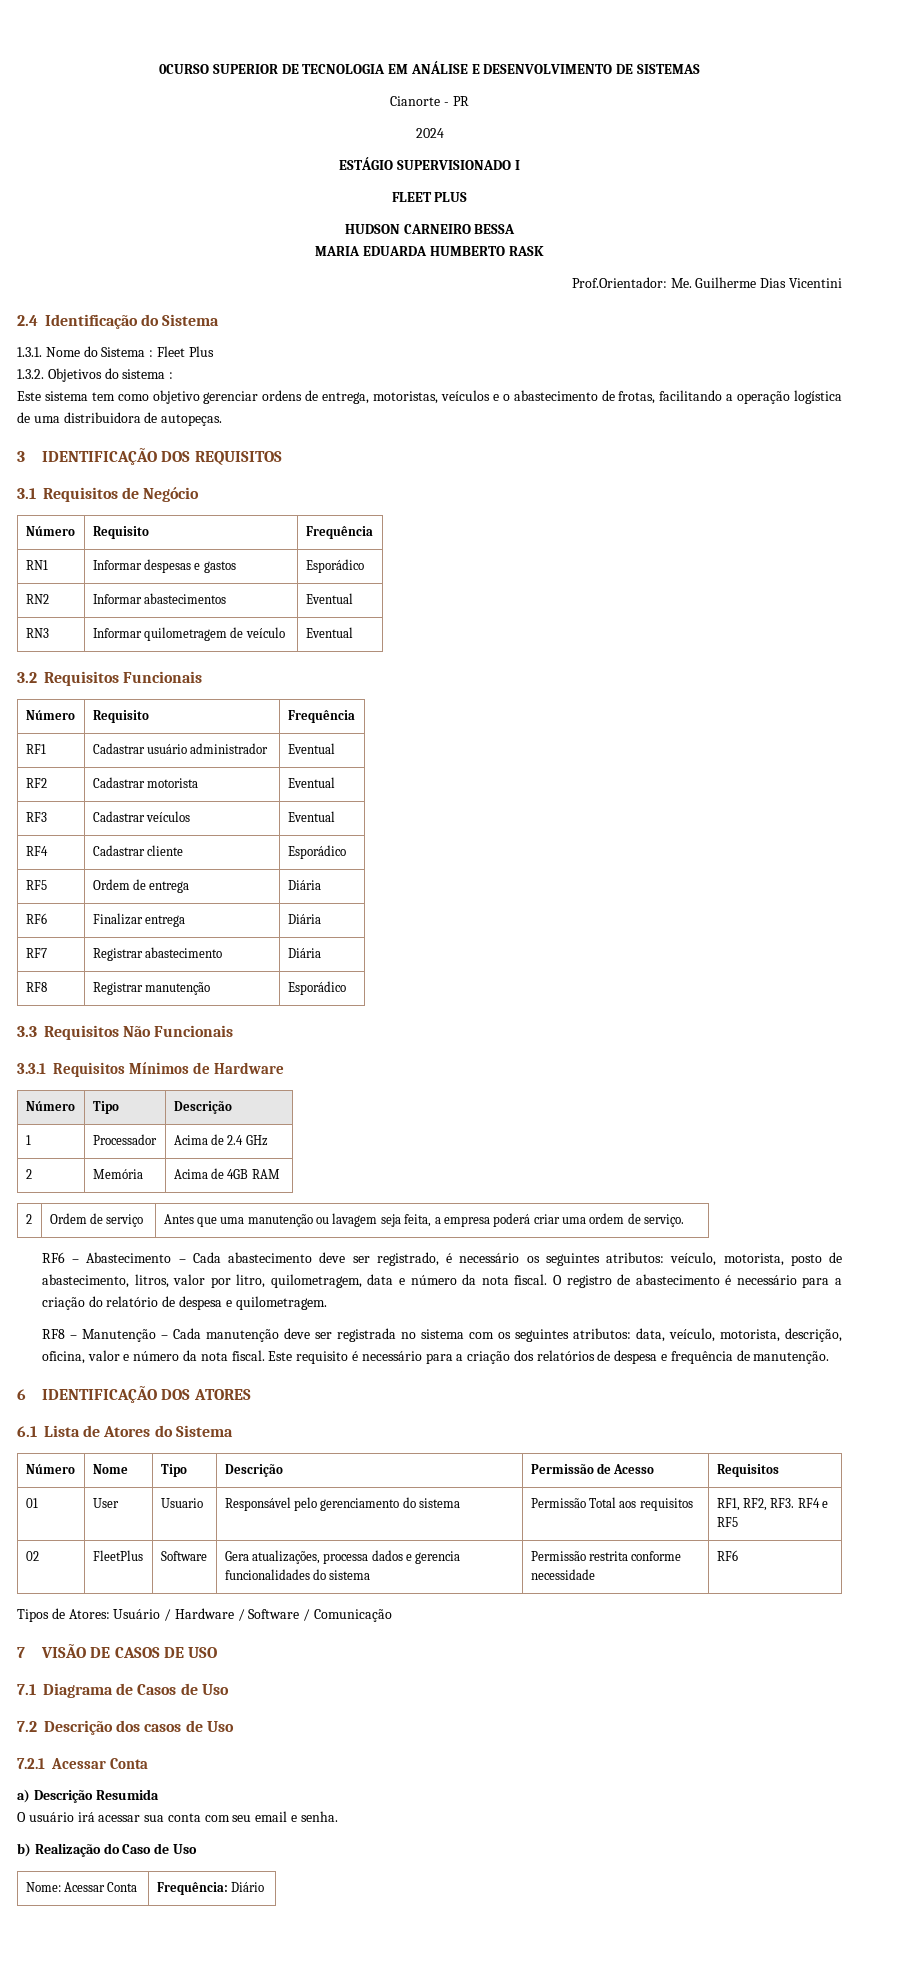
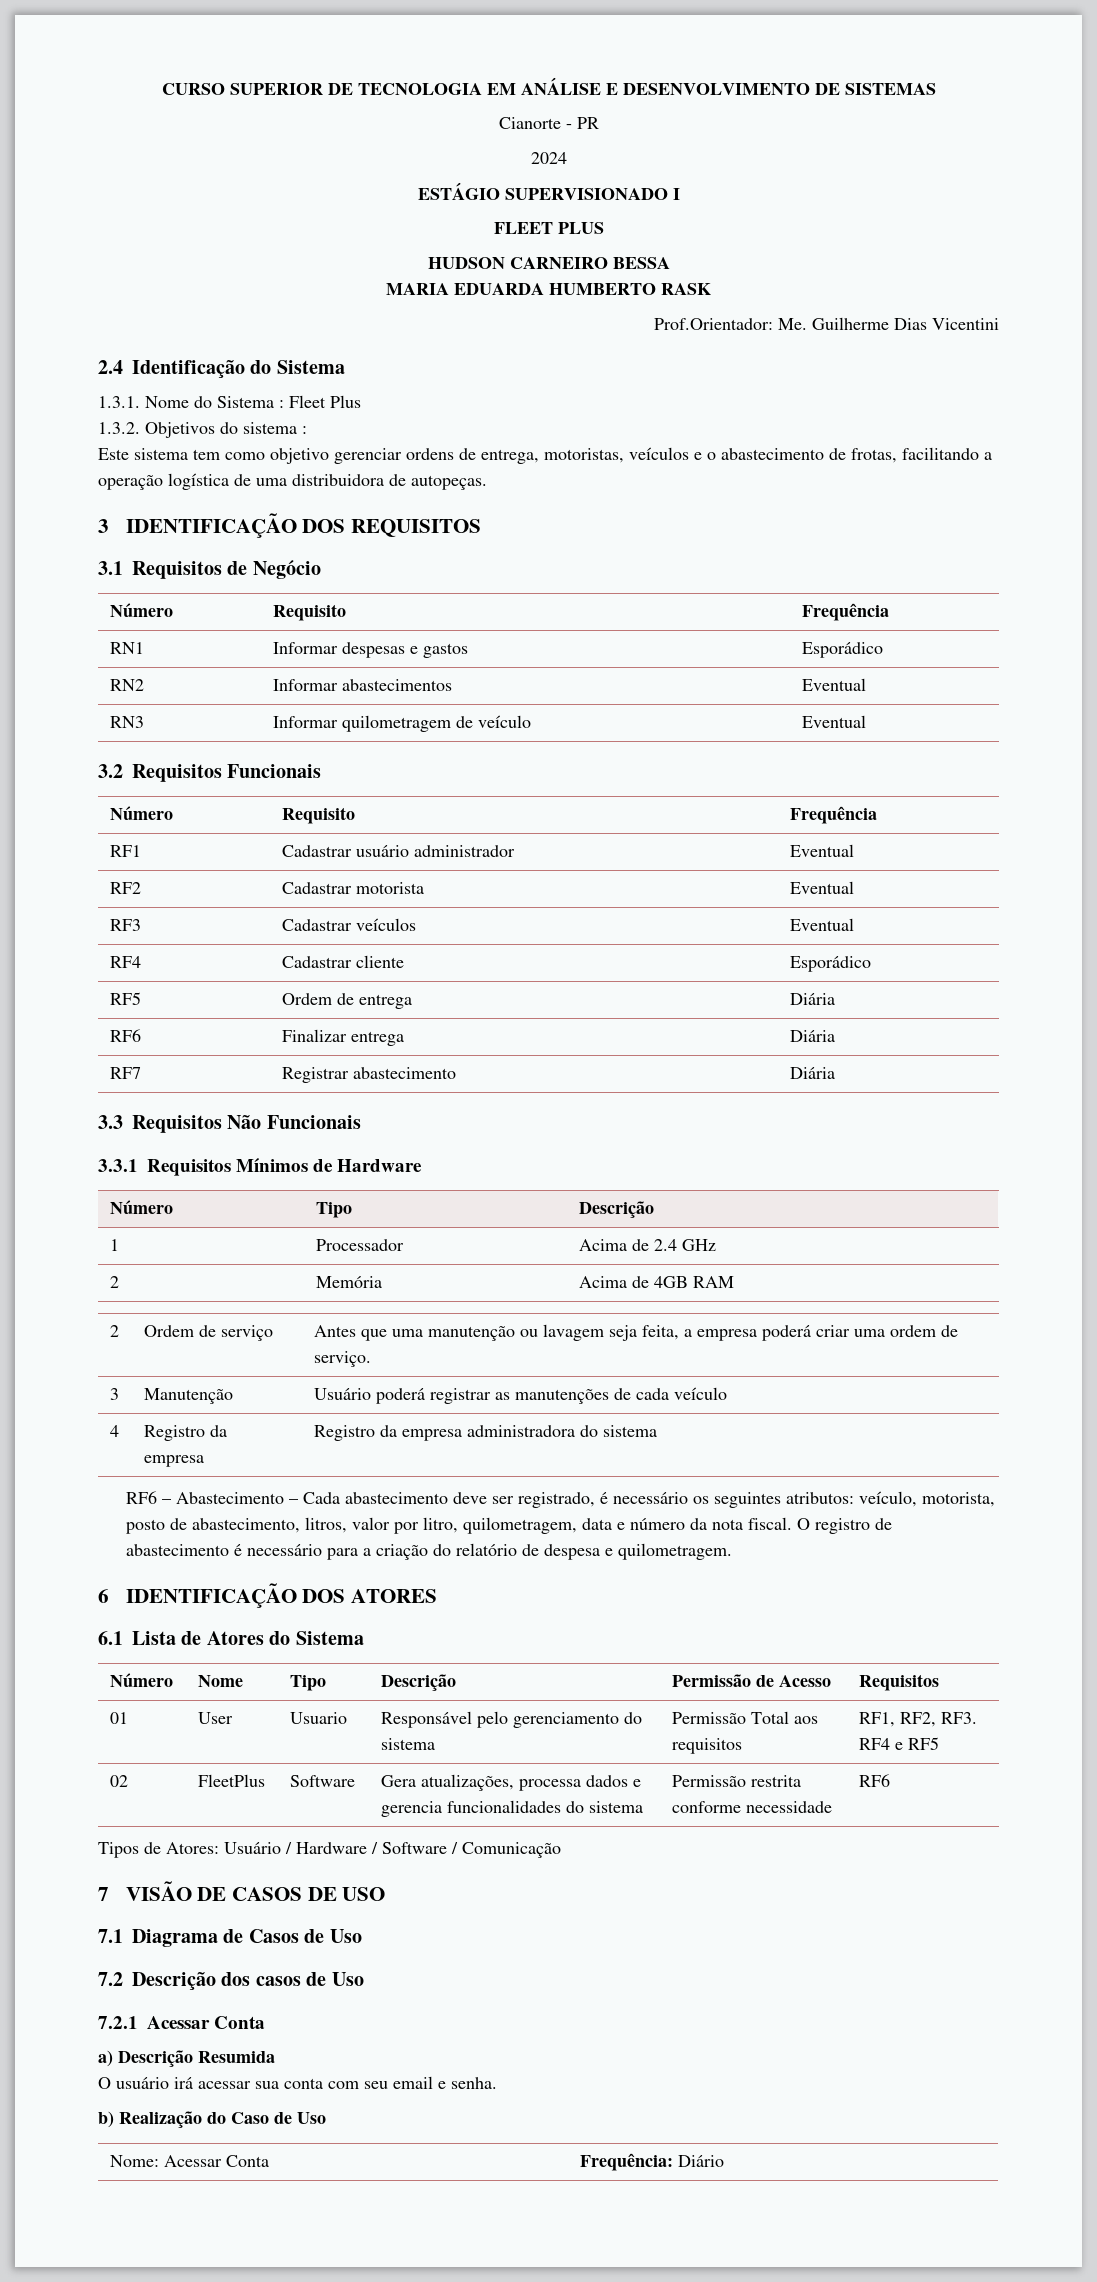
- 0CURSO SUPERIOR DE TECNOLOGIA EM ANÁLISE E DESENVOLVIMENTO DE SISTEMAS
+ CURSO SUPERIOR DE TECNOLOGIA EM ANÁLISE E DESENVOLVIMENTO DE SISTEMAS
- RF8 | Registrar manutenção | Esporádico
+ 3 | Manutenção | Usuário poderá registrar as manutenções de cada veículo
+ 4 | Registro da empresa | Registro da empresa administradora do sistema
- RF8 – Manutenção – Cada manutenção deve ser registrada no sistema com os seguintes atributos: data, veículo, motorista, descrição, oficina, valor e número da nota fiscal. Este requisito é necessário para a criação dos relatórios de despesa e frequência de manutenção.

